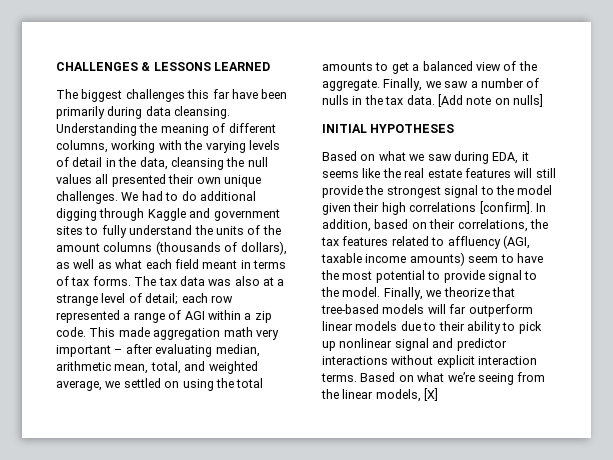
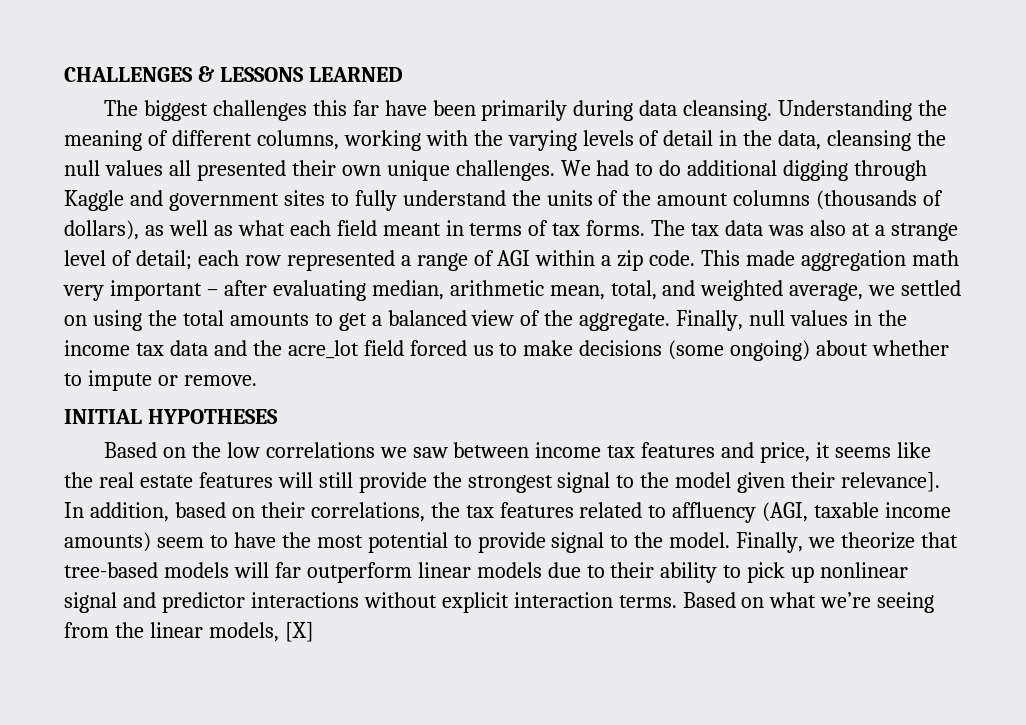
- Finally, we saw a number of nulls in the tax data. [Add note on nulls]
+ Finally, null values in the income tax data and the acre_lot field forced us to make decisions (some ongoing) about whether to impute or remove.
  INITIAL HYPOTHESES
- Based on what we saw during EDA, it seems like the real estate features will still provide the strongest signal to the model given their high correlations [confirm].
+ Based on the low correlations we saw between income tax features and price, it seems like the real estate features will still provide the strongest signal to the model given their relevance].

